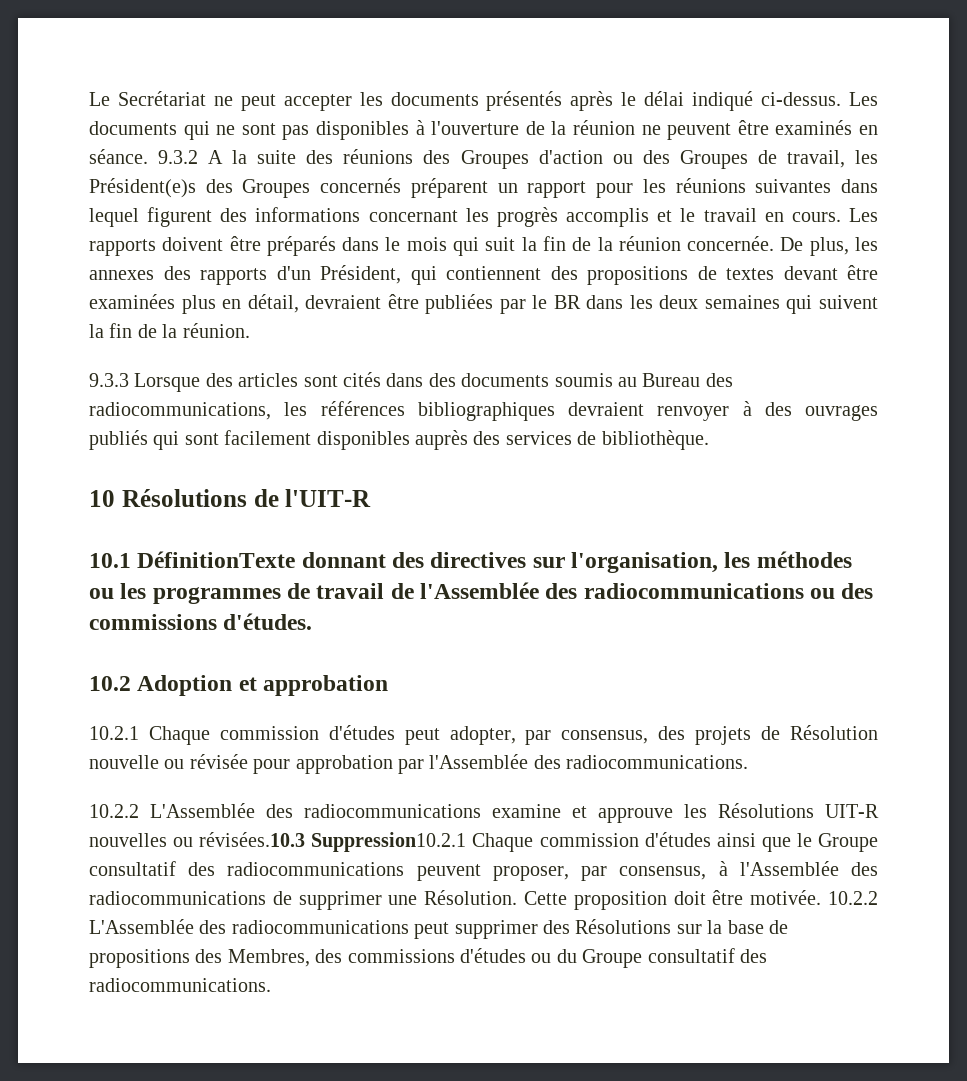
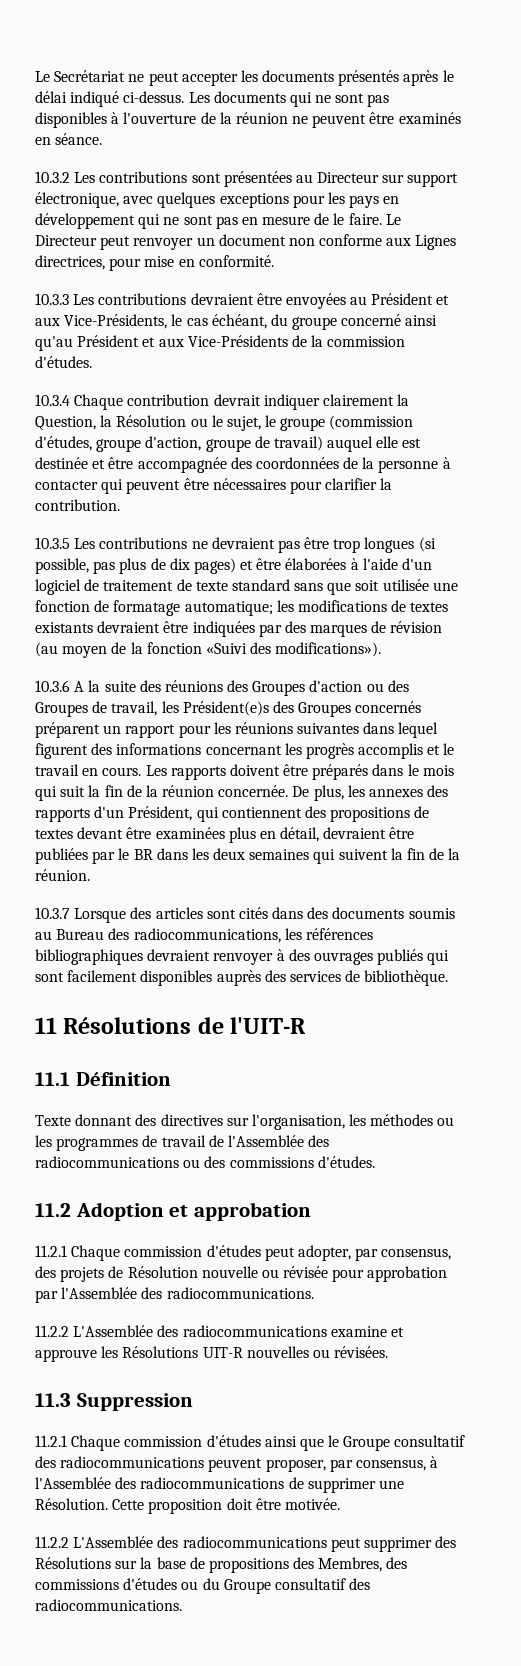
- Les documents qui ne sont pas disponibles à l'ouverture de la réunion ne peuvent être examinés en séance. 9.3.2 A la suite des réunions des Groupes d'action ou des Groupes de travail, les Président(e)s des Groupes concernés préparent un rapport pour les réunions suivantes dans lequel figurent des informations concernant les progrès accomplis et le travail en cours.
+ Les documents qui ne sont pas disponibles à l'ouverture de la réunion ne peuvent être examinés en séance.
+ 10.3.2 Les contributions sont présentées au Directeur sur support électronique, avec quelques exceptions pour les pays en développement qui ne sont pas en mesure de le faire. Le Directeur peut renvoyer un document non conforme aux Lignes directrices, pour mise en conformité.
+ 10.3.3 Les contributions devraient être envoyées au Président et aux Vice-Présidents, le cas échéant, du groupe concerné ainsi qu'au Président et aux Vice-Présidents de la commission d'études.
+ 10.3.4 Chaque contribution devrait indiquer clairement la Question, la Résolution ou le sujet, le groupe (commission d'études, groupe d'action, groupe de travail) auquel elle est destinée et être accompagnée des coordonnées de la personne à contacter qui peuvent être nécessaires pour clarifier la contribution.
+ 10.3.5 Les contributions ne devraient pas être trop longues (si possible, pas plus de dix pages) et être élaborées à l'aide d'un logiciel de traitement de texte standard sans que soit utilisée une fonction de formatage automatique; les modifications de textes existants devraient être indiquées par des marques de révision (au moyen de la fonction «Suivi des modifications»).
+ 10.3.6 A la suite des réunions des Groupes d'action ou des Groupes de travail, les Président(e)s des Groupes concernés préparent un rapport pour les réunions suivantes dans lequel figurent des informations concernant les progrès accomplis et le travail en cours.
- 9.3.3 Lorsque des articles sont cités dans des documents soumis au Bureau des radiocommunications, les références bibliographiques devraient renvoyer à des ouvrages publiés qui sont facilement disponibles auprès des services de bibliothèque.
+ 10.3.7 Lorsque des articles sont cités dans des documents soumis au Bureau des radiocommunications, les références bibliographiques devraient renvoyer à des ouvrages publiés qui sont facilement disponibles auprès des services de bibliothèque.
- 10 Résolutions de l'UIT-R
+ 11 Résolutions de l'UIT-R
- 10.1 DéfinitionTexte donnant des directives sur l'organisation, les méthodes ou les programmes de travail de l'Assemblée des radiocommunications ou des commissions d'études.
+ 11.1 Définition
+ Texte donnant des directives sur l'organisation, les méthodes ou les programmes de travail de l'Assemblée des radiocommunications ou des commissions d'études.
- 10.2 Adoption et approbation
+ 11.2 Adoption et approbation
- 10.2.1 Chaque commission d'études peut adopter, par consensus, des projets de Résolution nouvelle ou révisée pour approbation par l'Assemblée des radiocommunications.
+ 11.2.1 Chaque commission d'études peut adopter, par consensus, des projets de Résolution nouvelle ou révisée pour approbation par l'Assemblée des radiocommunications.
- 10.2.2 L'Assemblée des radiocommunications examine et approuve les Résolutions UIT-R nouvelles ou révisées.10.3 Suppression10.2.1 Chaque commission d'études ainsi que le Groupe consultatif des radiocommunications peuvent proposer, par consensus, à l'Assemblée des radiocommunications de supprimer une Résolution.
+ 11.2.2 L'Assemblée des radiocommunications examine et approuve les Résolutions UIT-R nouvelles ou révisées.
+ 11.3 Suppression
+ 11.2.1 Chaque commission d'études ainsi que le Groupe consultatif des radiocommunications peuvent proposer, par consensus, à l'Assemblée des radiocommunications de supprimer une Résolution.
- Cette proposition doit être motivée. 10.2.2 L'Assemblée des radiocommunications peut supprimer des Résolutions sur la base de propositions des Membres, des commissions d'études ou du Groupe consultatif des radiocommunications.
+ Cette proposition doit être motivée.
+ 11.2.2 L'Assemblée des radiocommunications peut supprimer des Résolutions sur la base de propositions des Membres, des commissions d'études ou du Groupe consultatif des radiocommunications.

